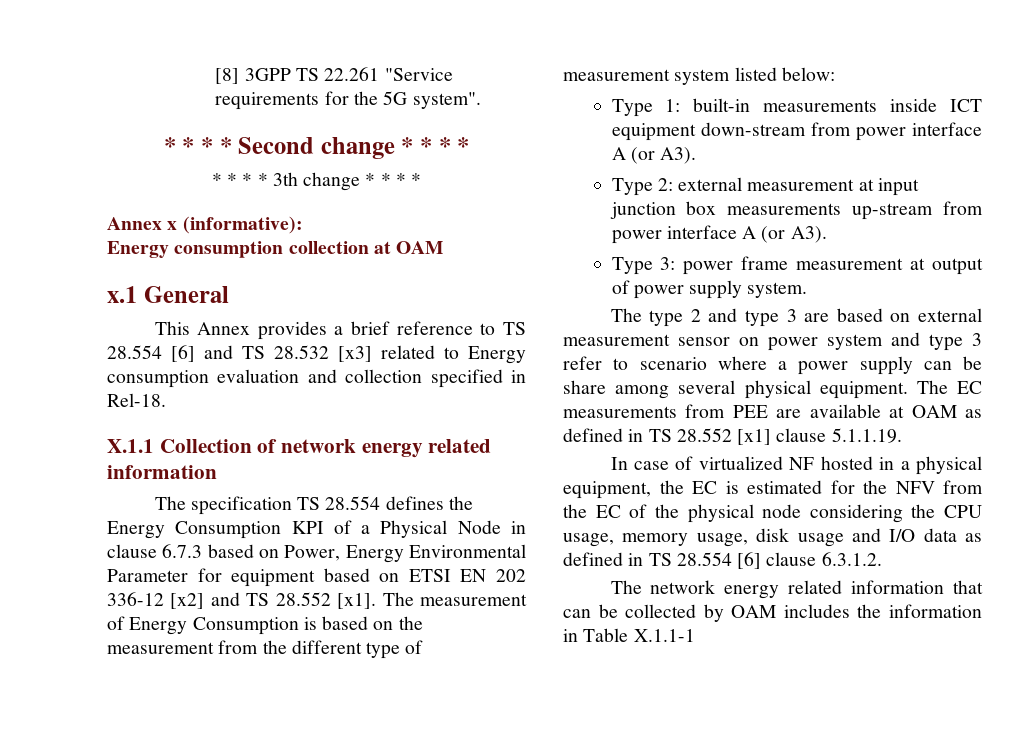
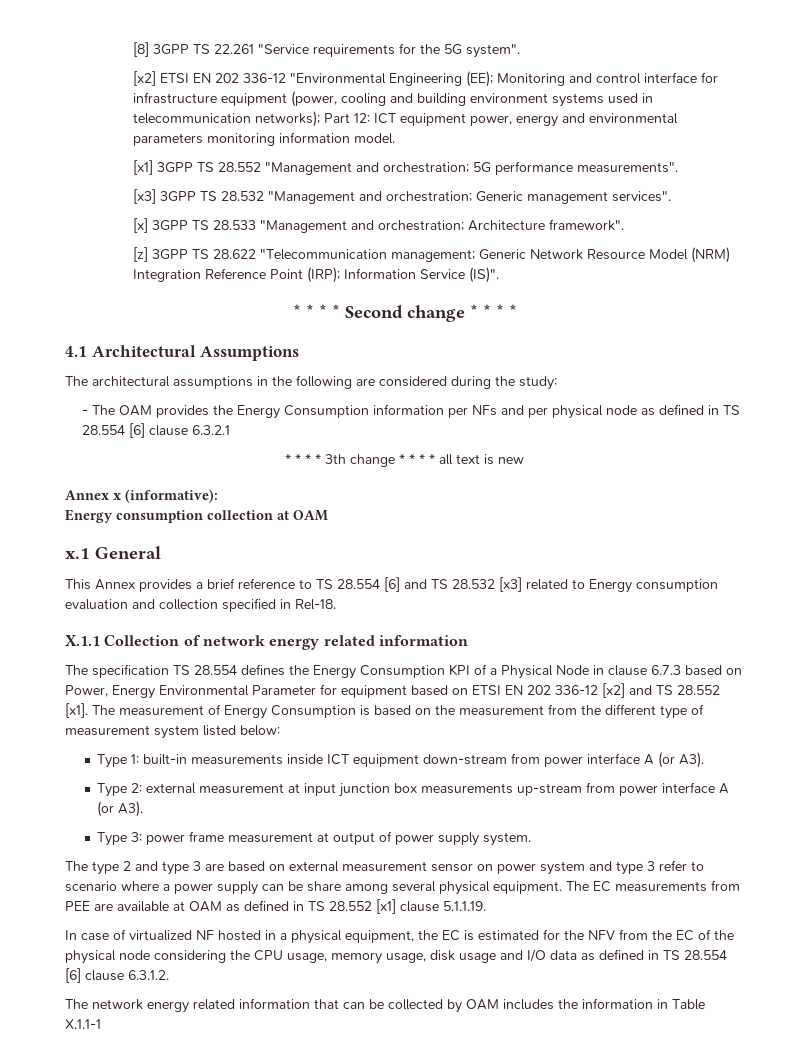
+ [x2] ETSI EN 202 336-12 "Environmental Engineering (EE); Monitoring and control interface for infrastructure equipment (power, cooling and building environment systems used in telecommunication networks); Part 12: ICT equipment power, energy and environmental parameters monitoring information model.
+ [x1] 3GPP TS 28.552 "Management and orchestration; 5G performance measurements".
+ [x3] 3GPP TS 28.532 "Management and orchestration; Generic management services".
+ [x] 3GPP TS 28.533 "Management and orchestration; Architecture framework".
+ [z] 3GPP TS 28.622 "Telecommunication management; Generic Network Resource Model (NRM) Integration Reference Point (IRP); Information Service (IS)".
+ 4.1 Architectural Assumptions
+ The architectural assumptions in the following are considered during the study:
+ - The OAM provides the Energy Consumption information per NFs and per physical node as defined in TS 28.554 [6] clause 6.3.2.1
- * * * * 3th change * * * *
+ * * * * 3th change * * * * all text is new

